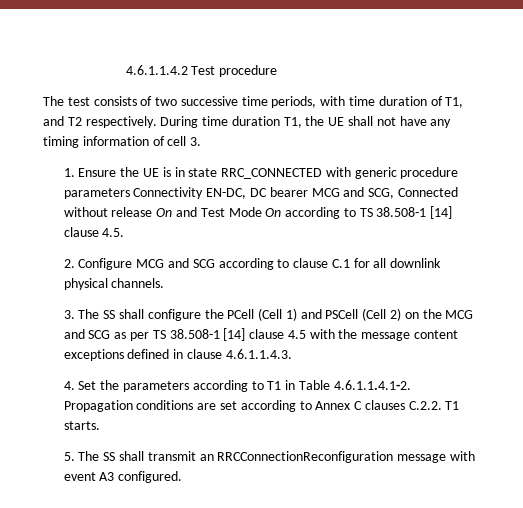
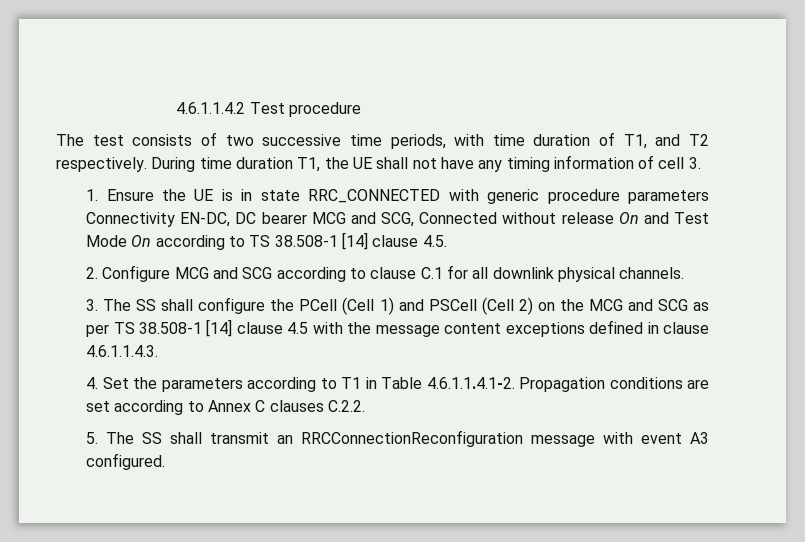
- 4. Set the parameters according to T1 in Table 4.6.1.1.4.1-2. Propagation conditions are set according to Annex C clauses C.2.2. T1 starts.
+ 4. Set the parameters according to T1 in Table 4.6.1.1.4.1-2. Propagation conditions are set according to Annex C clauses C.2.2.

